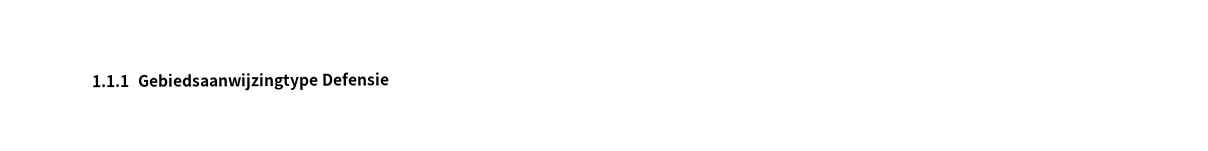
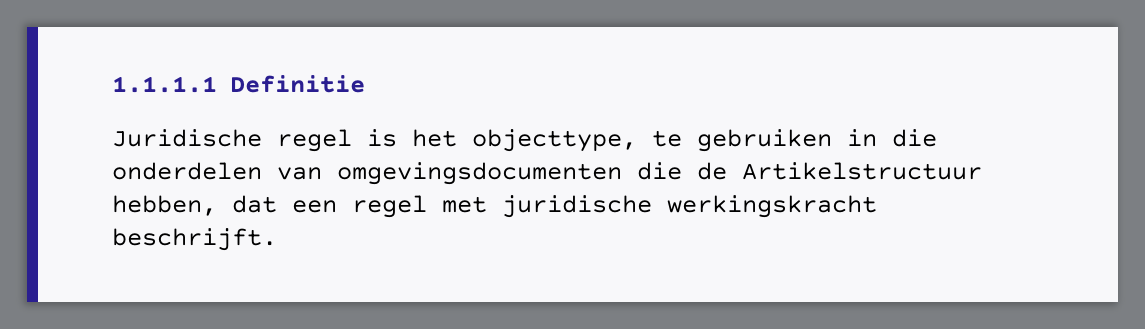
- 1.1.1 Gebiedsaanwijzingtype Defensie
+ 1.1.1.1 Definitie
+ Juridische regel is het objecttype, te gebruiken in die onderdelen van omgevingsdocumenten die de Artikelstructuur hebben, dat een regel met juridische werkingskracht beschrijft.

